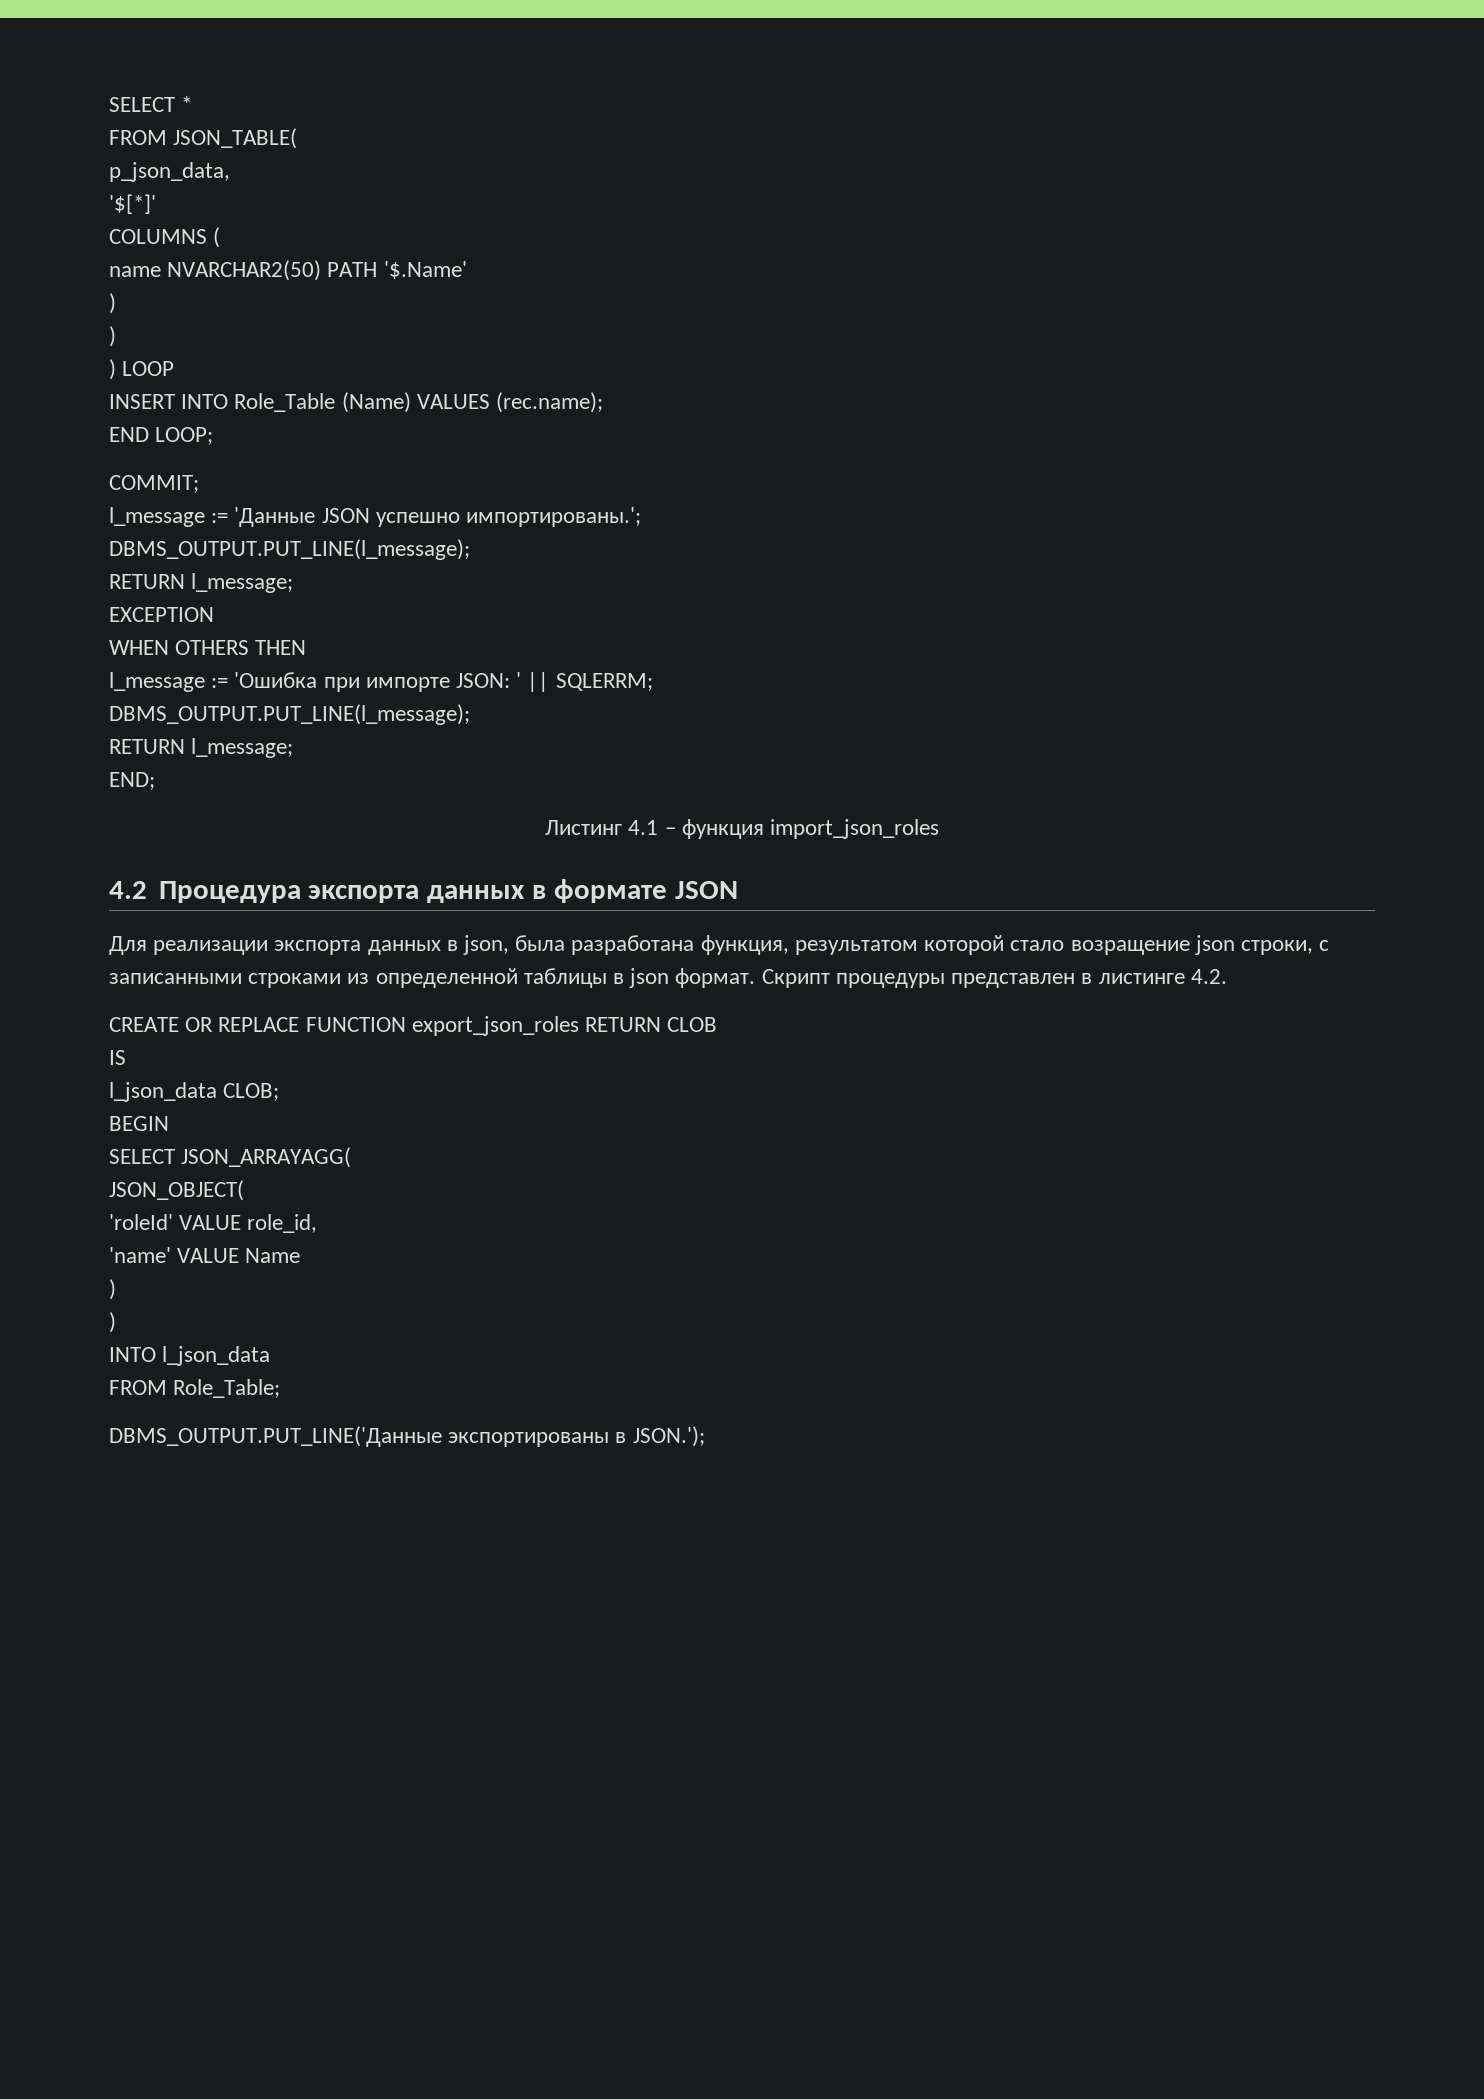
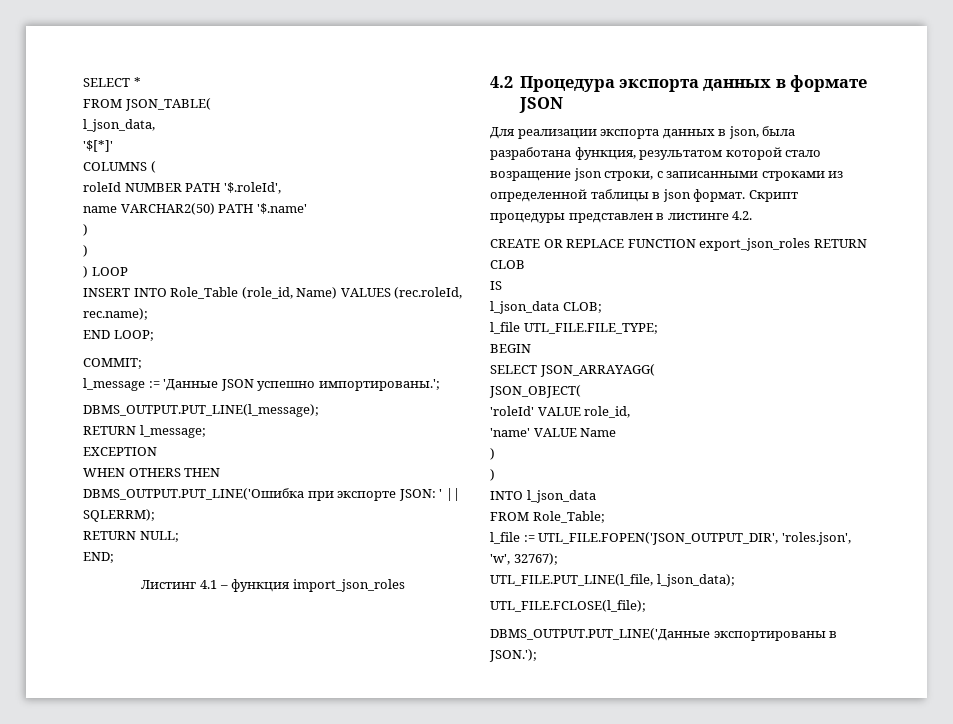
- p_json_data,
+ l_json_data,
- name NVARCHAR2(50) PATH '$.Name'
+ roleId NUMBER PATH '$.roleId',
+ name VARCHAR2(50) PATH '$.name'
- INSERT INTO Role_Table (Name) VALUES (rec.name);
+ INSERT INTO Role_Table (role_id, Name) VALUES (rec.roleId, rec.name);
- l_message := 'Ошибка при импорте JSON: ' || SQLERRM;
- DBMS_OUTPUT.PUT_LINE(l_message);
- RETURN l_message;
+ DBMS_OUTPUT.PUT_LINE('Ошибка при экспорте JSON: ' || SQLERRM);
+ RETURN NULL;
+ l_file UTL_FILE.FILE_TYPE;
+ l_file := UTL_FILE.FOPEN('JSON_OUTPUT_DIR', 'roles.json', 'w', 32767);
+ UTL_FILE.PUT_LINE(l_file, l_json_data);
+ UTL_FILE.FCLOSE(l_file);

